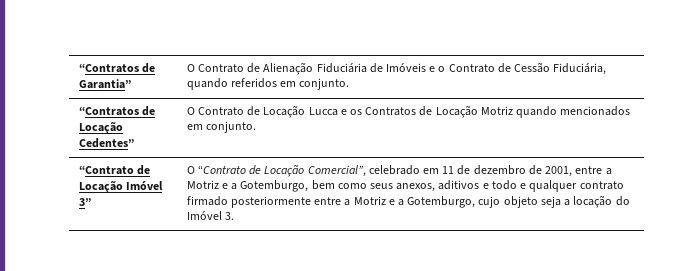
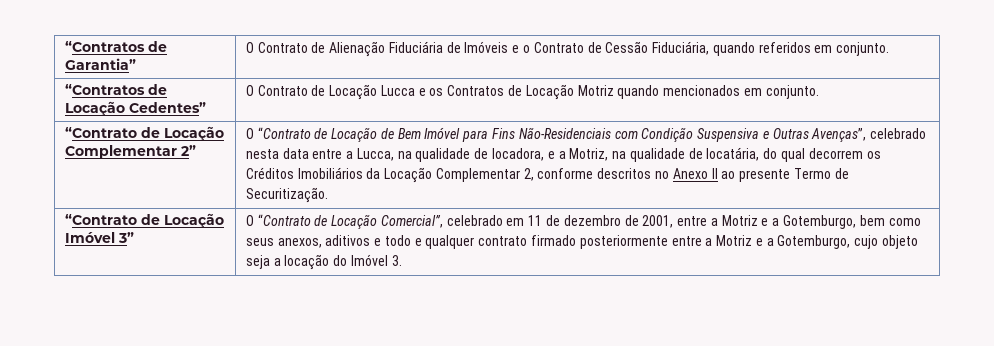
+ “Contrato de Locação Complementar 2” | O “Contrato de Locação de Bem Imóvel para Fins Não-Residenciais com Condição Suspensiva e Outras Avenças”, celebrado nesta data entre a Lucca, na qualidade de locadora, e a Motriz, na qualidade de locatária, do qual decorrem os Créditos Imobiliários da Locação Complementar 2, conforme descritos no Anexo II ao presente Termo de Securitização.

